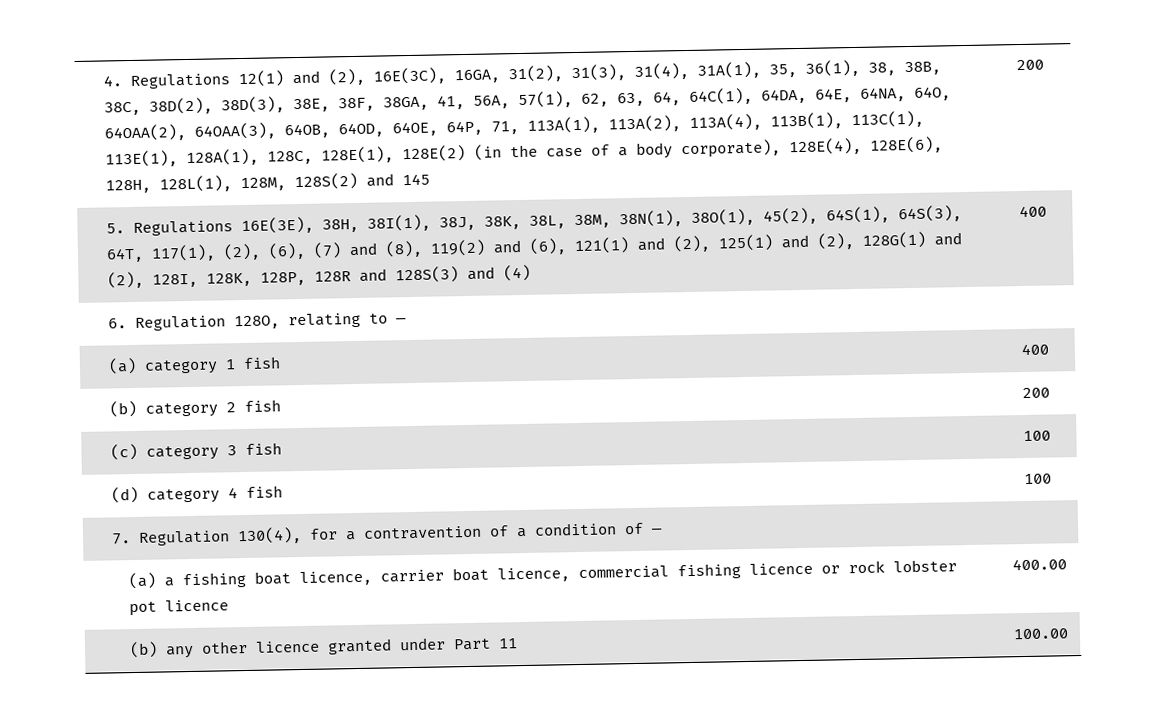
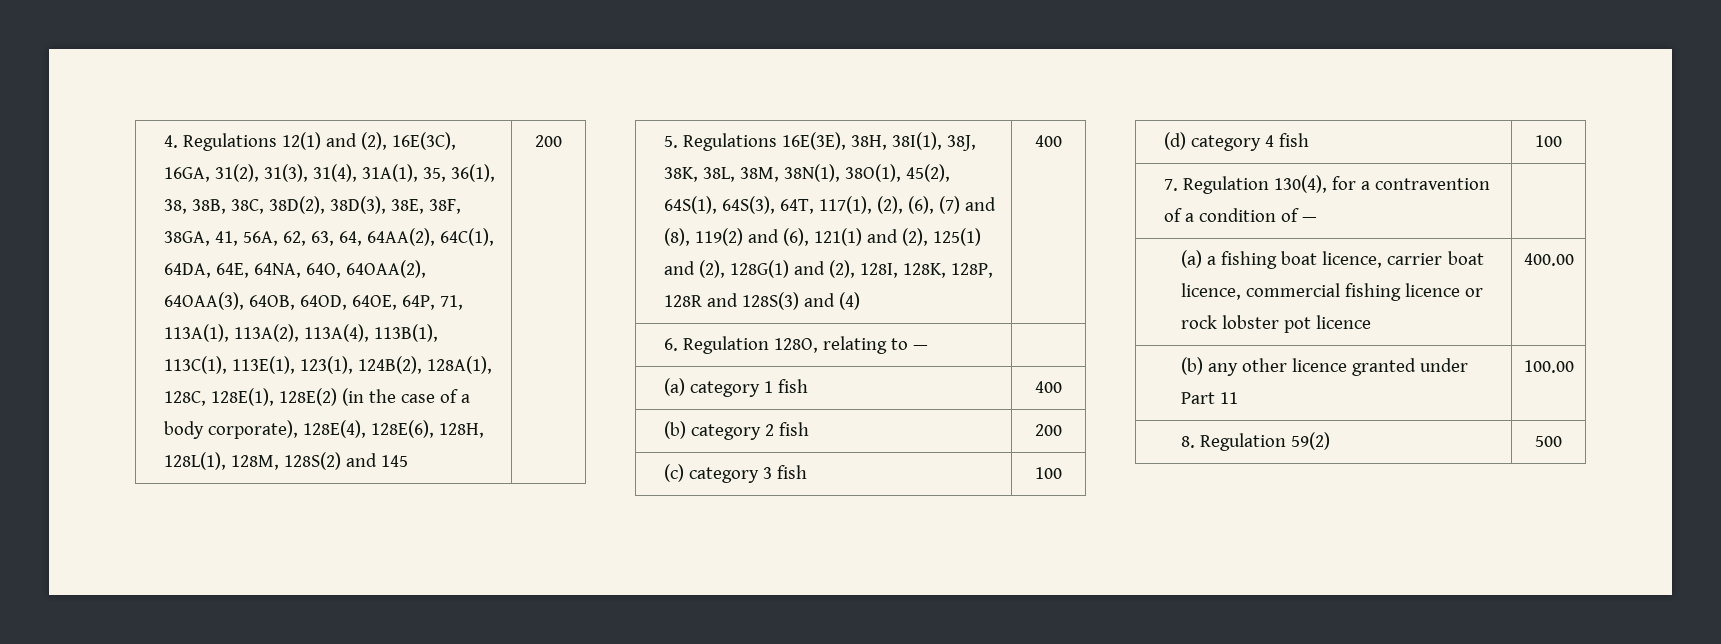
- 4. Regulations 12(1) and (2), 16E(3C), 16GA, 31(2), 31(3), 31(4), 31A(1), 35, 36(1), 38, 38B, 38C, 38D(2), 38D(3), 38E, 38F, 38GA, 41, 56A, 57(1), 62, 63, 64, 64C(1), 64DA, 64E, 64NA, 64O, 64OAA(2), 64OAA(3), 64OB, 64OD, 64OE, 64P, 71, 113A(1), 113A(2), 113A(4), 113B(1), 113C(1), 113E(1), 128A(1), 128C, 128E(1), 128E(2) (in the case of a body corporate), 128E(4), 128E(6), 128H, 128L(1), 128M, 128S(2) and 145
+ 4. Regulations 12(1) and (2), 16E(3C), 16GA, 31(2), 31(3), 31(4), 31A(1), 35, 36(1), 38, 38B, 38C, 38D(2), 38D(3), 38E, 38F, 38GA, 41, 56A, 62, 63, 64, 64AA(2), 64C(1), 64DA, 64E, 64NA, 64O, 64OAA(2), 64OAA(3), 64OB, 64OD, 64OE, 64P, 71, 113A(1), 113A(2), 113A(4), 113B(1), 113C(1), 113E(1), 123(1), 124B(2), 128A(1), 128C, 128E(1), 128E(2) (in the case of a body corporate), 128E(4), 128E(6), 128H, 128L(1), 128M, 128S(2) and 145
+ 8. Regulation 59(2) | 500

